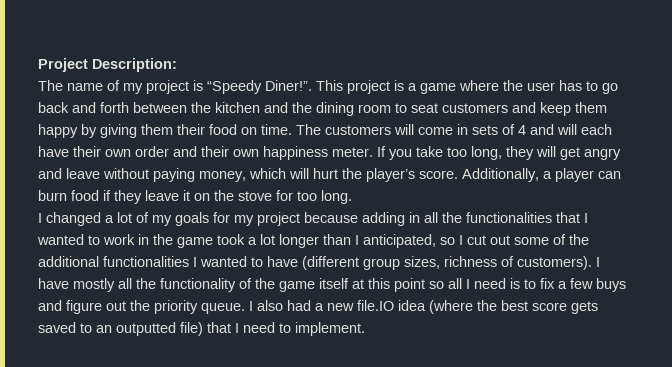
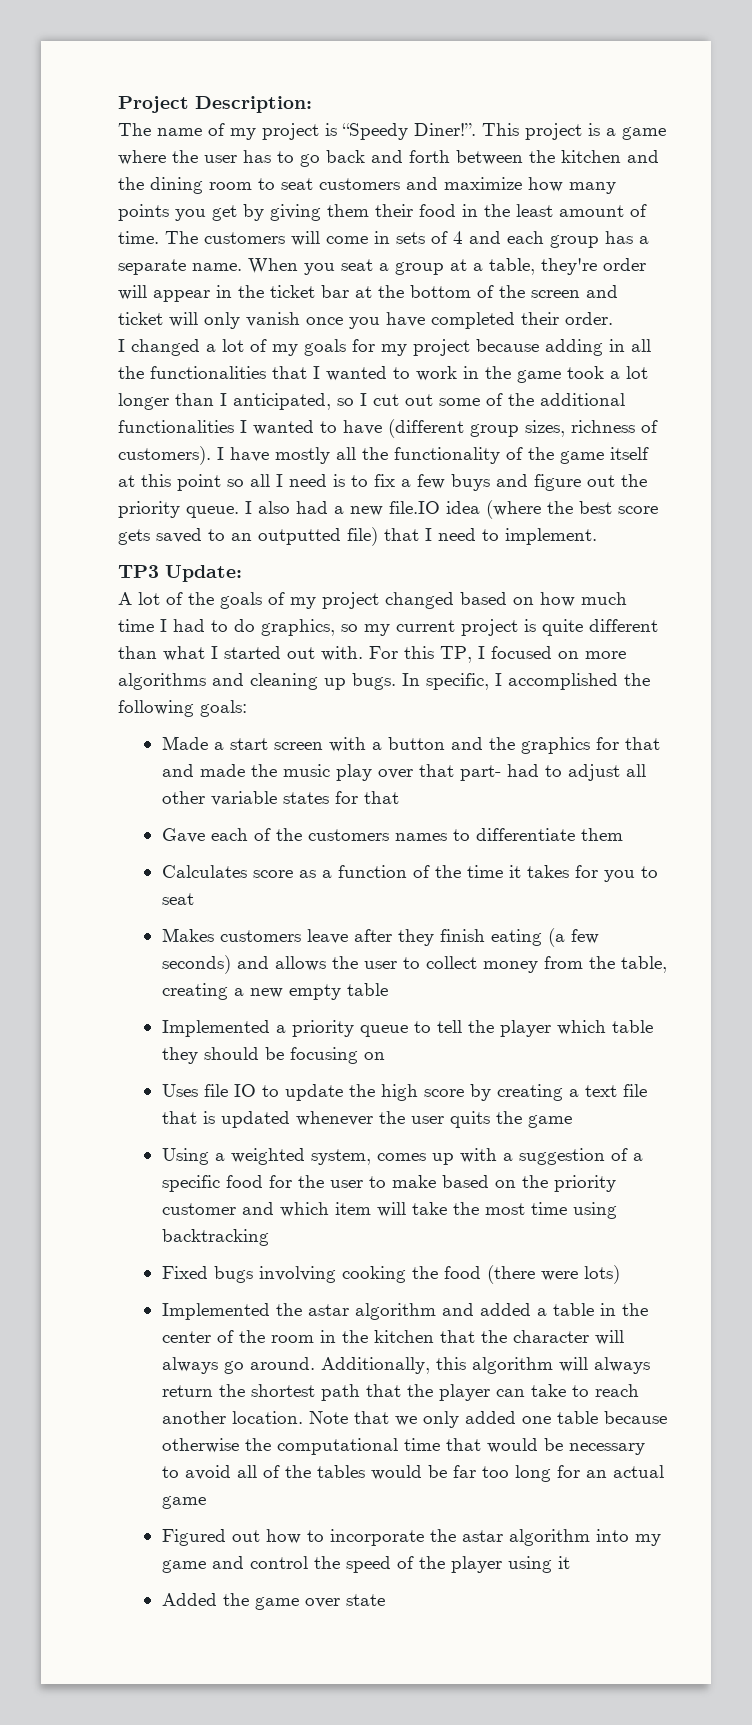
- This project is a game where the user has to go back and forth between the kitchen and the dining room to seat customers and keep them happy by giving them their food on time.
+ This project is a game where the user has to go back and forth between the kitchen and the dining room to seat customers and maximize how many points you get by giving them their food in the least amount of time.
- The customers will come in sets of 4 and will each have their own order and their own happiness meter. If you take too long, they will get angry and leave without paying money, which will hurt the player’s score. Additionally, a player can burn food if they leave it on the stove for too long.
+ The customers will come in sets of 4 and each group has a separate name. When you seat a group at a table, they're order will appear in the ticket bar at the bottom of the screen and ticket will only vanish once you have completed their order.
+ TP3 Update:
+ A lot of the goals of my project changed based on how much time I had to do graphics, so my current project is quite different than what I started out with. For this TP, I focused on more algorithms and cleaning up bugs. In specific, I accomplished the following goals:
+ Made a start screen with a button and the graphics for that and made the music play over that part- had to adjust all other variable states for that
+ Gave each of the customers names to differentiate them
+ Calculates score as a function of the time it takes for you to seat
+ Makes customers leave after they finish eating (a few seconds) and allows the user to collect money from the table, creating a new empty table
+ Implemented a priority queue to tell the player which table they should be focusing on
+ Uses file IO to update the high score by creating a text file that is updated whenever the user quits the game
+ Using a weighted system, comes up with a suggestion of a specific food for the user to make based on the priority customer and which item will take the most time using backtracking
+ Fixed bugs involving cooking the food (there were lots)
+ Implemented the astar algorithm and added a table in the center of the room in the kitchen that the character will always go around. Additionally, this algorithm will always return the shortest path that the player can take to reach another location. Note that we only added one table because otherwise the computational time that would be necessary to avoid all of the tables would be far too long for an actual game
+ Figured out how to incorporate the astar algorithm into my game and control the speed of the player using it
+ Added the game over state

